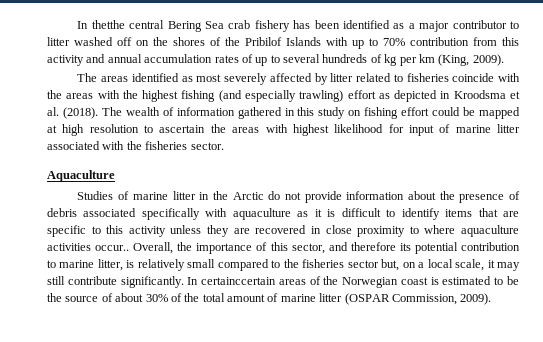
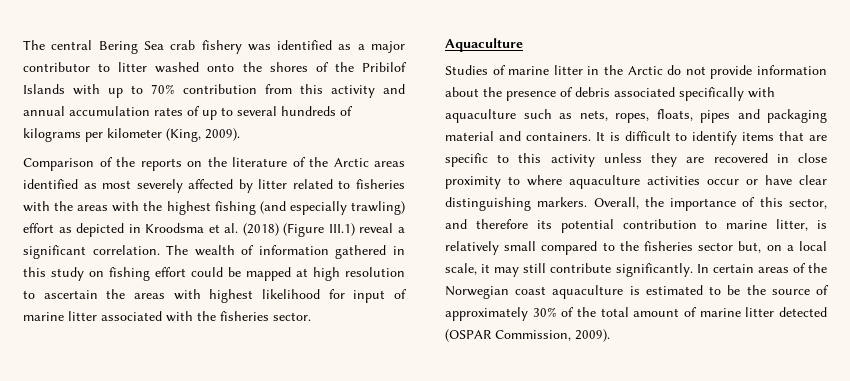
- In thetthe central Bering Sea crab fishery has been identified as a major contributor to litter washed off on the shores of the Pribilof Islands with up to 70% contribution from this activity and annual accumulation rates of up to several hundreds of kg per km (King, 2009).
+ The central Bering Sea crab fishery was identified as a major contributor to litter washed onto the shores of the Pribilof Islands with up to 70% contribution from this activity and annual accumulation rates of up to several hundreds of kilograms per kilometer (King, 2009).
- The areas identified as most severely affected by litter related to fisheries coincide with the areas with the highest fishing (and especially trawling) effort as depicted in Kroodsma et al. (2018).
+ Comparison of the reports on the literature of the Arctic areas identified as most severely affected by litter related to fisheries with the areas with the highest fishing (and especially trawling) effort as depicted in Kroodsma et al. (2018) (Figure III.1) reveal a significant correlation.
- Studies of marine litter in the Arctic do not provide information about the presence of debris associated specifically with aquaculture as it is difficult to identify items that are specific to this activity unless they are recovered in close proximity to where aquaculture activities occur..
+ Studies of marine litter in the Arctic do not provide information about the presence of debris associated specifically with aquaculture such as nets, ropes, floats, pipes and packaging material and containers. It is difficult to identify items that are specific to this activity unless they are recovered in close proximity to where aquaculture activities occur or have clear distinguishing markers.
- In certainccertain areas of the Norwegian coast is estimated to be the source of about 30% of the total amount of marine litter (OSPAR Commission, 2009).
+ In certain areas of the Norwegian coast aquaculture is estimated to be the source of approximately 30% of the total amount of marine litter detected (OSPAR Commission, 2009).

